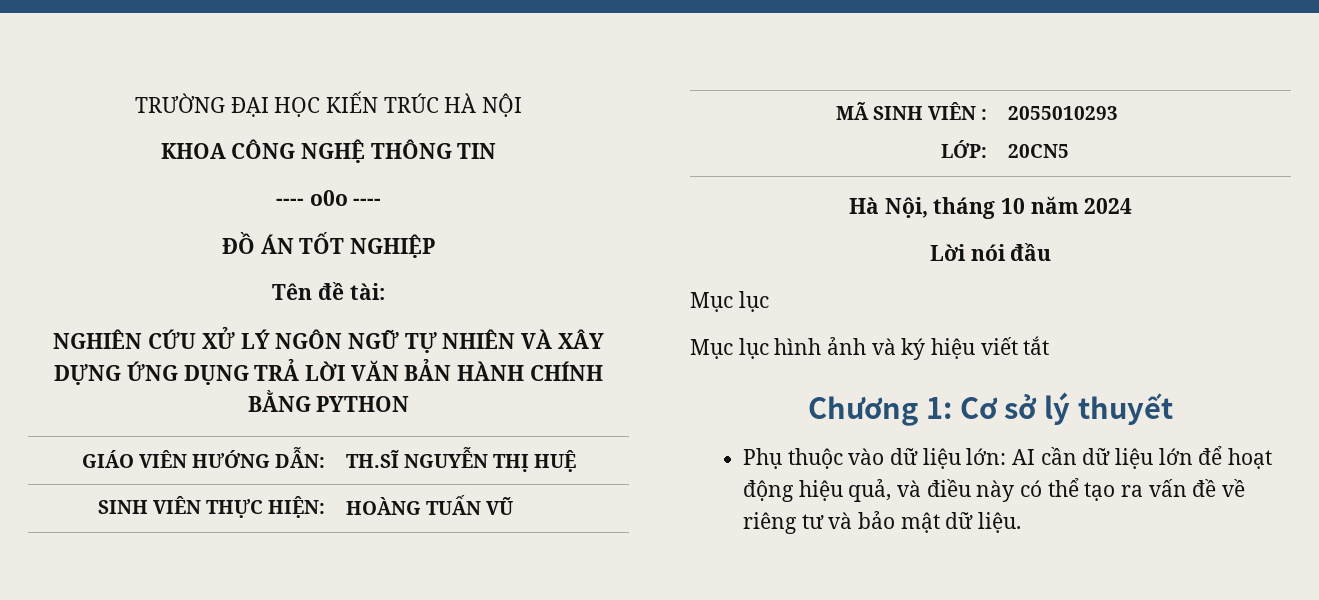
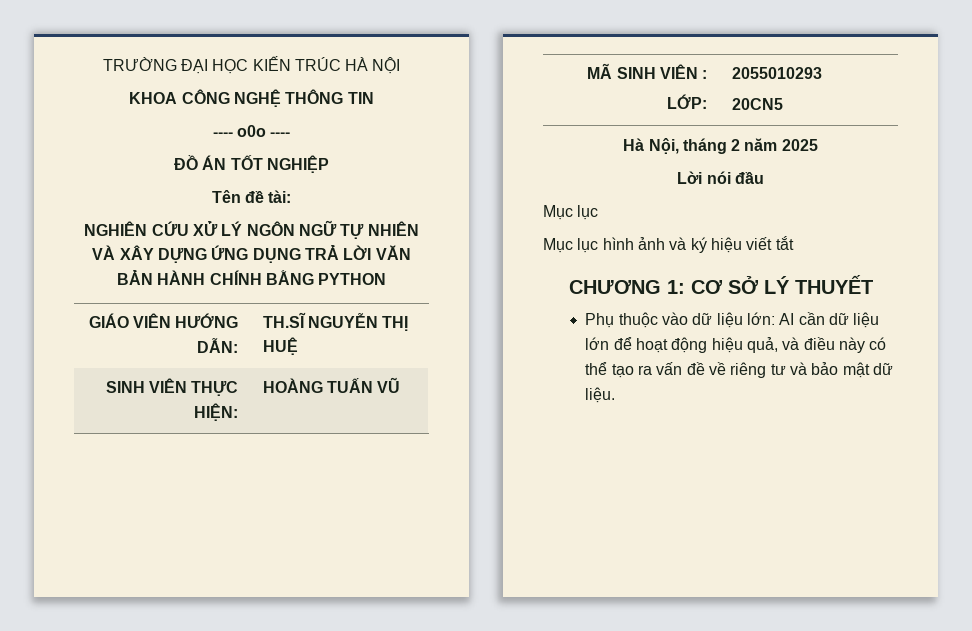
- Hà Nội, tháng 10 năm 2024
+ Hà Nội, tháng 2 năm 2025
- Chương 1: Cơ sở lý thuyết
+ CHƯƠNG 1: CƠ SỞ LÝ THUYẾT

